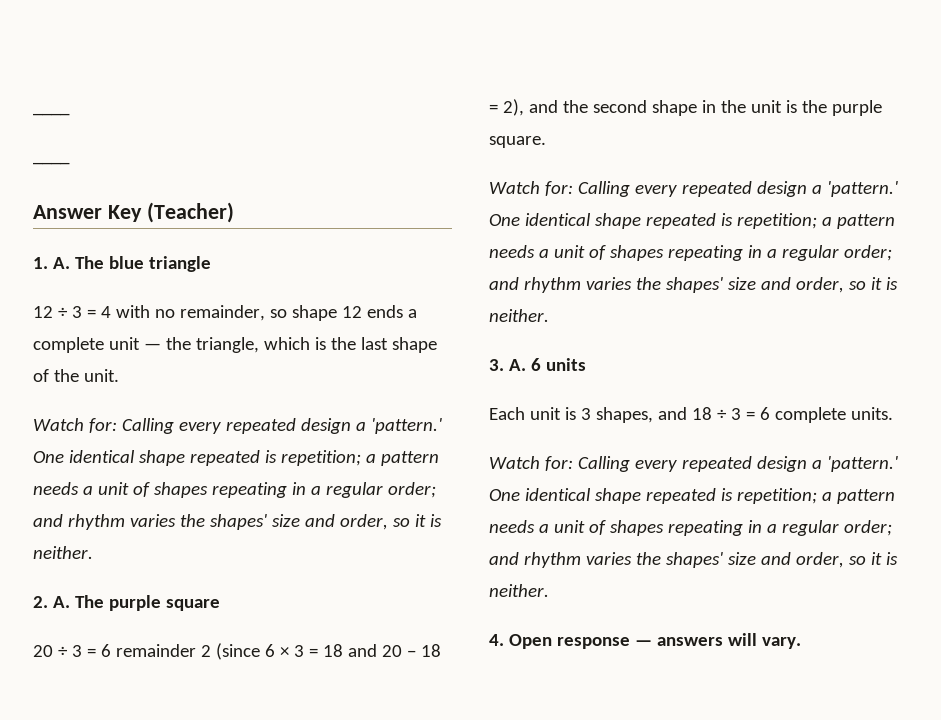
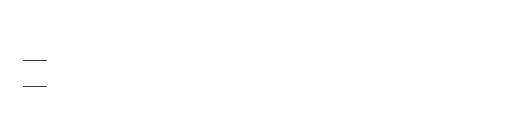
- Answer Key (Teacher)
- 1. A. The blue triangle
- 12 ÷ 3 = 4 with no remainder, so shape 12 ends a complete unit — the triangle, which is the last shape of the unit.
- Watch for: Calling every repeated design a 'pattern.' One identical shape repeated is repetition; a pattern needs a unit of shapes repeating in a regular order; and rhythm varies the shapes' size and order, so it is neither.
- 2. A. The purple square
- 20 ÷ 3 = 6 remainder 2 (since 6 × 3 = 18 and 20 − 18 = 2), and the second shape in the unit is the purple square.
- Watch for: Calling every repeated design a 'pattern.' One identical shape repeated is repetition; a pattern needs a unit of shapes repeating in a regular order; and rhythm varies the shapes' size and order, so it is neither.
- 3. A. 6 units
- Each unit is 3 shapes, and 18 ÷ 3 = 6 complete units.
- Watch for: Calling every repeated design a 'pattern.' One identical shape repeated is repetition; a pattern needs a unit of shapes repeating in a regular order; and rhythm varies the shapes' size and order, so it is neither.
- 4. Open response — answers will vary.

